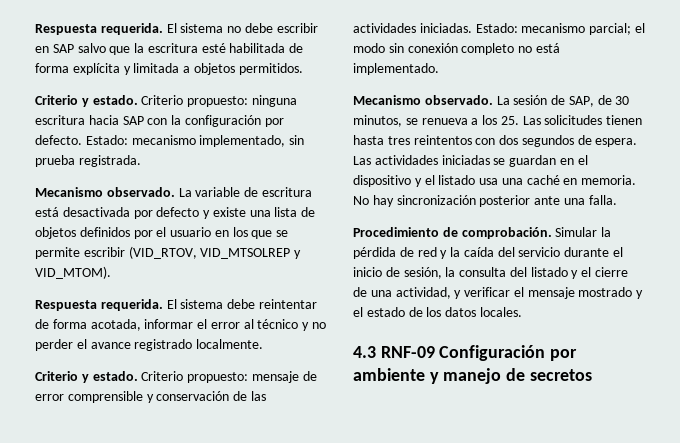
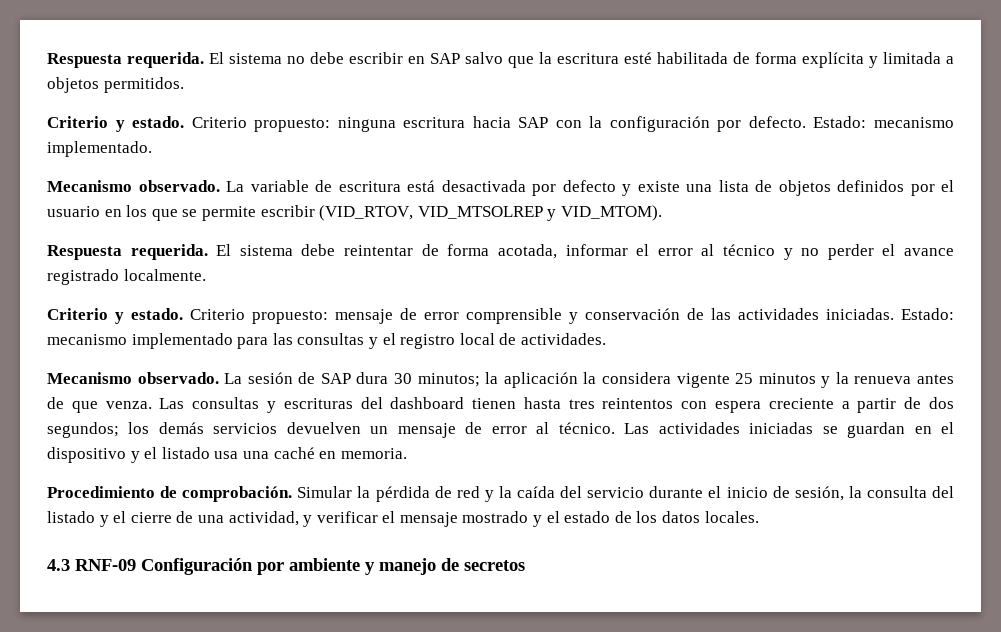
- Estado: mecanismo implementado, sin prueba registrada.
+ Estado: mecanismo implementado.
- Estado: mecanismo parcial; el modo sin conexión completo no está implementado.
+ Estado: mecanismo implementado para las consultas y el registro local de actividades.
- La sesión de SAP, de 30 minutos, se renueva a los 25. Las solicitudes tienen hasta tres reintentos con dos segundos de espera.
+ La sesión de SAP dura 30 minutos; la aplicación la considera vigente 25 minutos y la renueva antes de que venza. Las consultas y escrituras del dashboard tienen hasta tres reintentos con espera creciente a partir de dos segundos; los demás servicios devuelven un mensaje de error al técnico.
- No hay sincronización posterior ante una falla.

